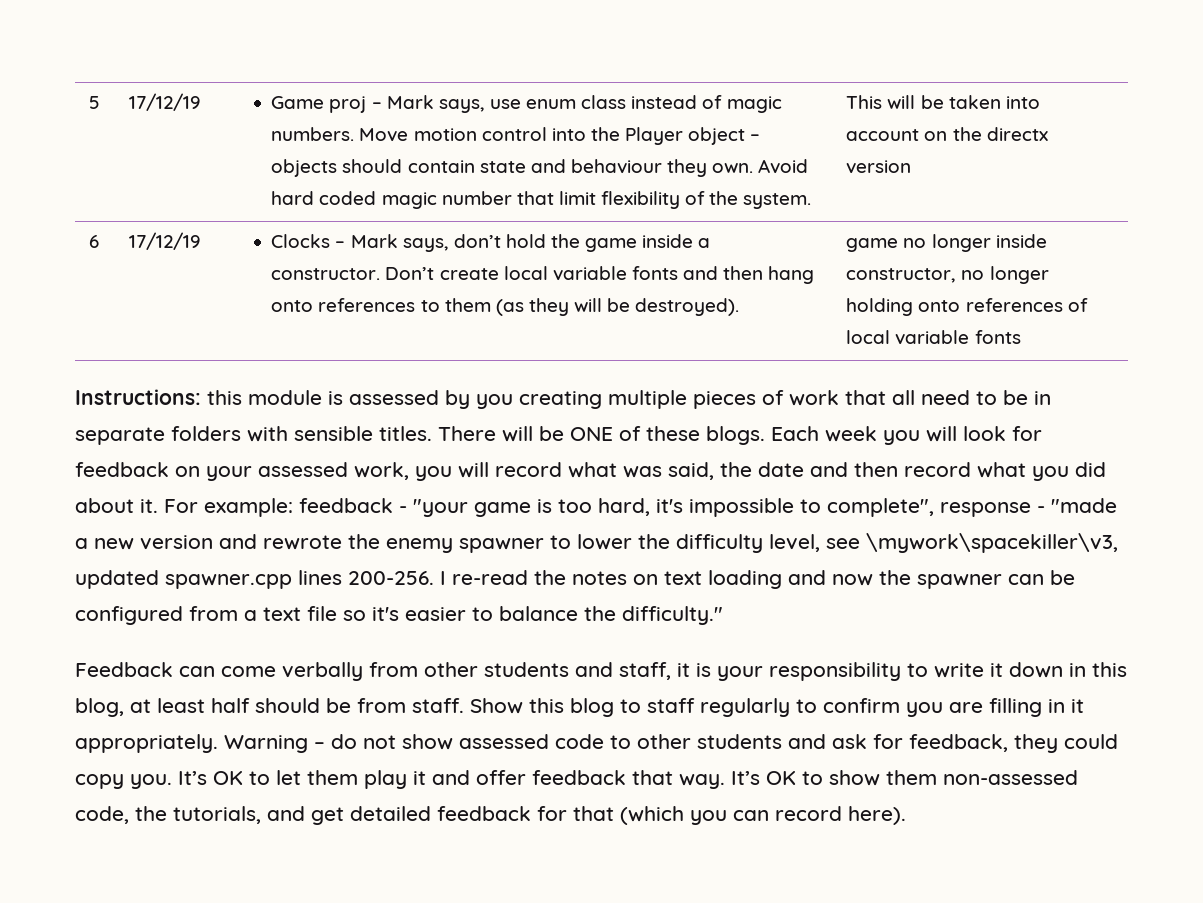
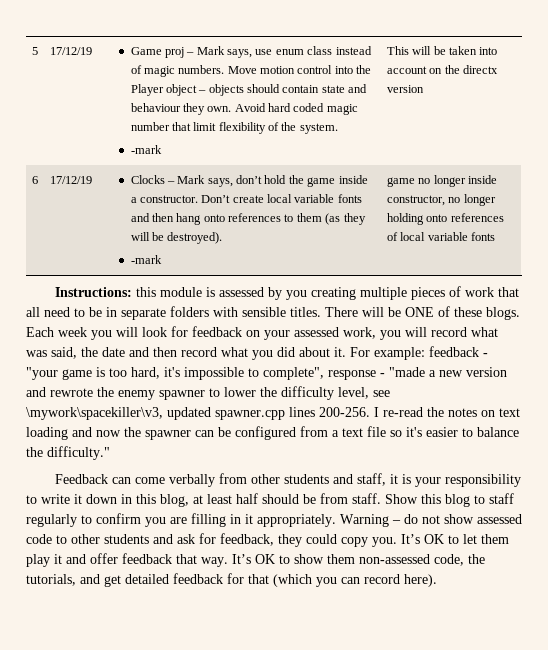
  Avoid hard coded magic number that limit flexibility of the system.
+ -mark
  Don’t create local variable fonts and then hang onto references to them (as they will be destroyed).
+ -mark

